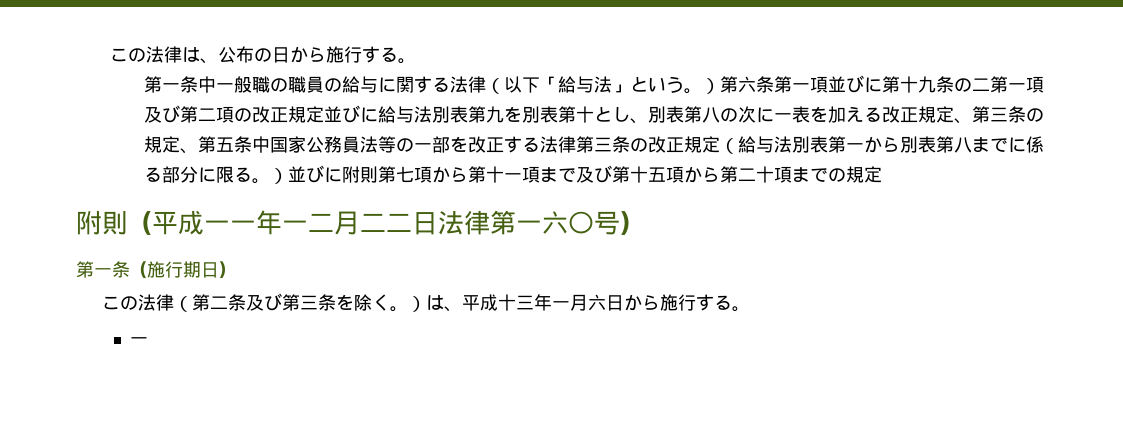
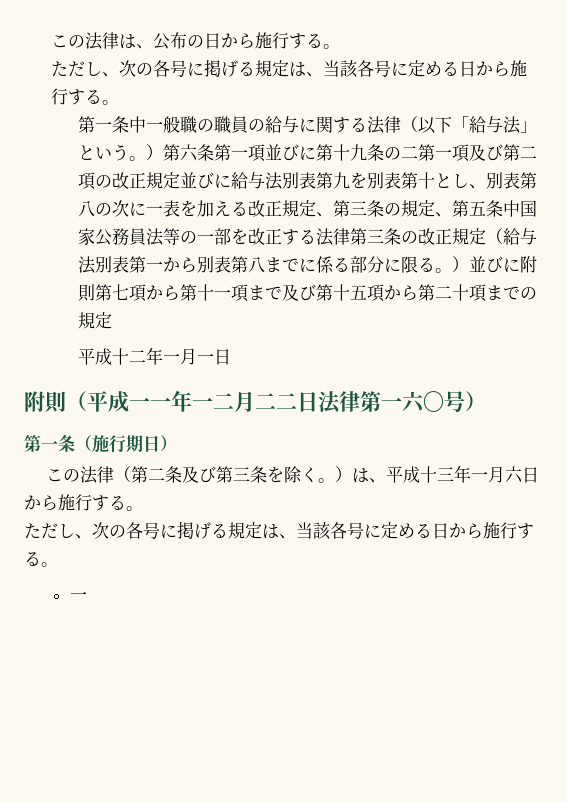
  この法律は、公布の日から施行する。
+ ただし、次の各号に掲げる規定は、当該各号に定める日から施行する。
+ 平成十二年一月一日
  この法律（第二条及び第三条を除く。）は、平成十三年一月六日から施行する。
+ ただし、次の各号に掲げる規定は、当該各号に定める日から施行する。

